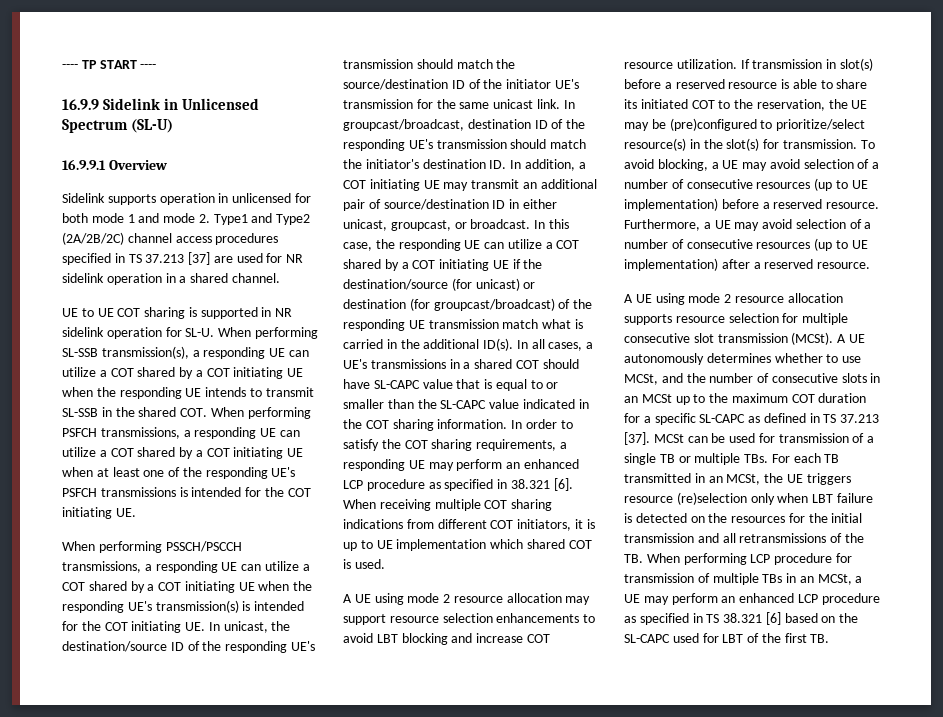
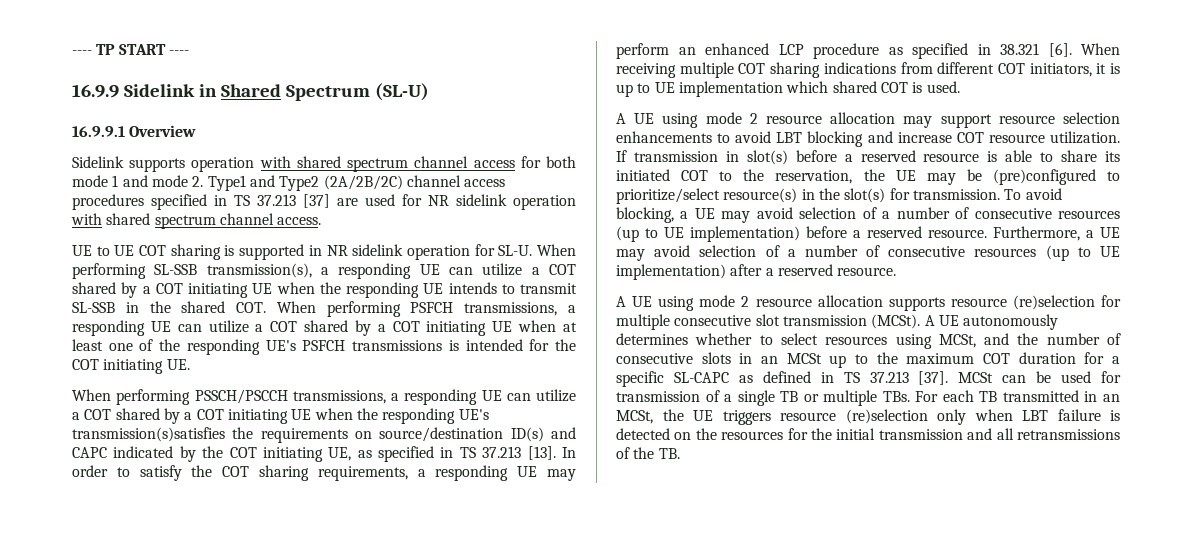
- 16.9.9 Sidelink in Unlicensed Spectrum (SL-U)
+ 16.9.9 Sidelink in Shared Spectrum (SL-U)
- Sidelink supports operation in unlicensed for both mode 1 and mode 2. Type1 and Type2 (2A/2B/2C) channel access procedures specified in TS 37.213 [37] are used for NR sidelink operation in a shared channel.
+ Sidelink supports operation with shared spectrum channel access for both mode 1 and mode 2. Type1 and Type2 (2A/2B/2C) channel access procedures specified in TS 37.213 [37] are used for NR sidelink operation with shared spectrum channel access.
- When performing PSSCH/PSCCH transmissions, a responding UE can utilize a COT shared by a COT initiating UE when the responding UE's transmission(s) is intended for the COT initiating UE. In unicast, the destination/source ID of the responding UE's transmission should match the source/destination ID of the initiator UE's transmission for the same unicast link. In groupcast/broadcast, destination ID of the responding UE's transmission should match the initiator's destination ID. In addition, a COT initiating UE may transmit an additional pair of source/destination ID in either unicast, groupcast, or broadcast. In this case, the responding UE can utilize a COT shared by a COT initiating UE if the destination/source (for unicast) or destination (for groupcast/broadcast) of the responding UE transmission match what is carried in the additional ID(s). In all cases, a UE's transmissions in a shared COT should have SL-CAPC value that is equal to or smaller than the SL-CAPC value indicated in the COT sharing information.
+ When performing PSSCH/PSCCH transmissions, a responding UE can utilize a COT shared by a COT initiating UE when the responding UE's transmission(s)satisfies the requirements on source/destination ID(s) and CAPC indicated by the COT initiating UE, as specified in TS 37.213 [13].
- A UE using mode 2 resource allocation supports resource selection for multiple consecutive slot transmission (MCSt).
+ A UE using mode 2 resource allocation supports resource (re)selection for multiple consecutive slot transmission (MCSt).
- A UE autonomously determines whether to use MCSt, and the number of consecutive slots in an MCSt up to the maximum COT duration for a specific SL-CAPC as defined in TS 37.213 [37].
+ A UE autonomously determines whether to select resources using MCSt, and the number of consecutive slots in an MCSt up to the maximum COT duration for a specific SL-CAPC as defined in TS 37.213 [37].
- MCSt can be used for transmission of a single TB or multiple TBs. For each TB transmitted in an MCSt, the UE triggers resource (re)selection only when LBT failure is detected on the resources for the initial transmission and all retransmissions of the TB. When performing LCP procedure for transmission of multiple TBs in an MCSt, a UE may perform an enhanced LCP procedure as specified in TS 38.321 [6] based on the SL-CAPC used for LBT of the first TB.
+ MCSt can be used for transmission of a single TB or multiple TBs. For each TB transmitted in an MCSt, the UE triggers resource (re)selection only when LBT failure is detected on the resources for the initial transmission and all retransmissions of the TB.

